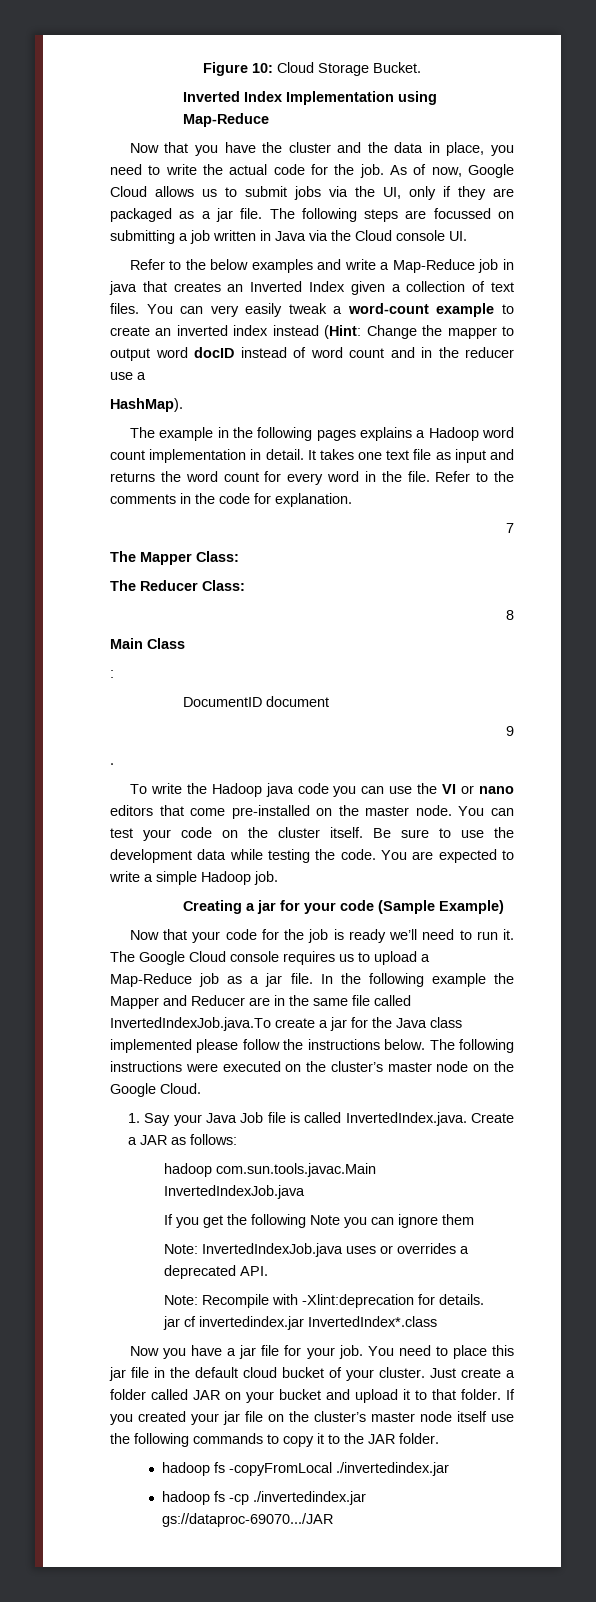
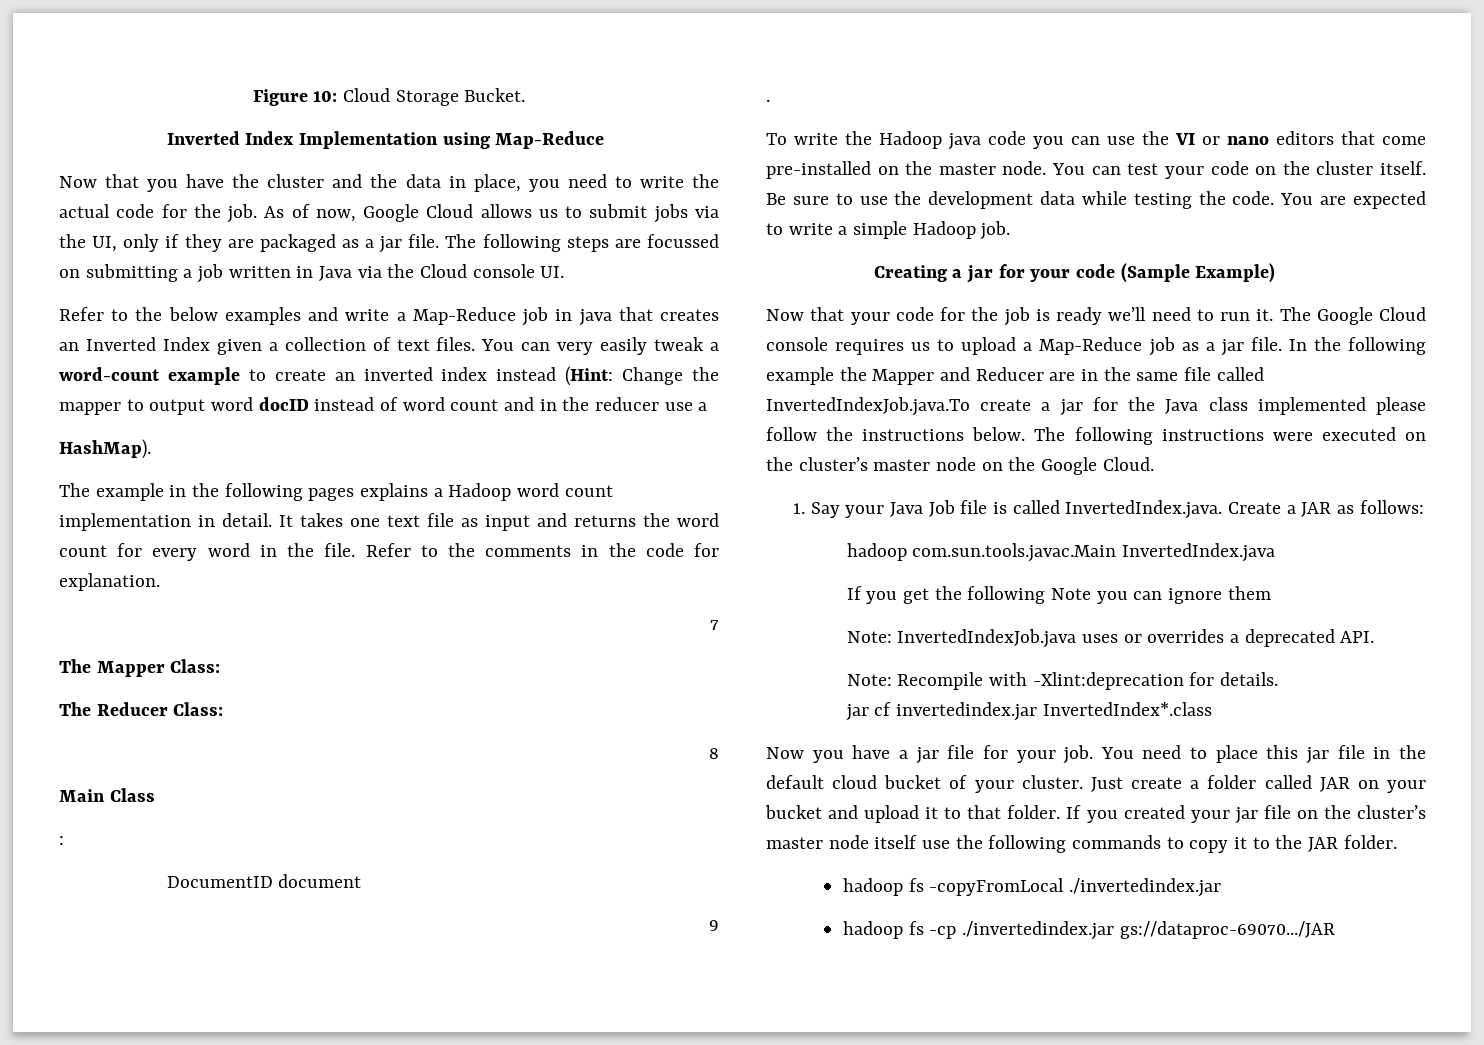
- hadoop com.sun.tools.javac.Main InvertedIndexJob.java
+ hadoop com.sun.tools.javac.Main InvertedIndex.java

